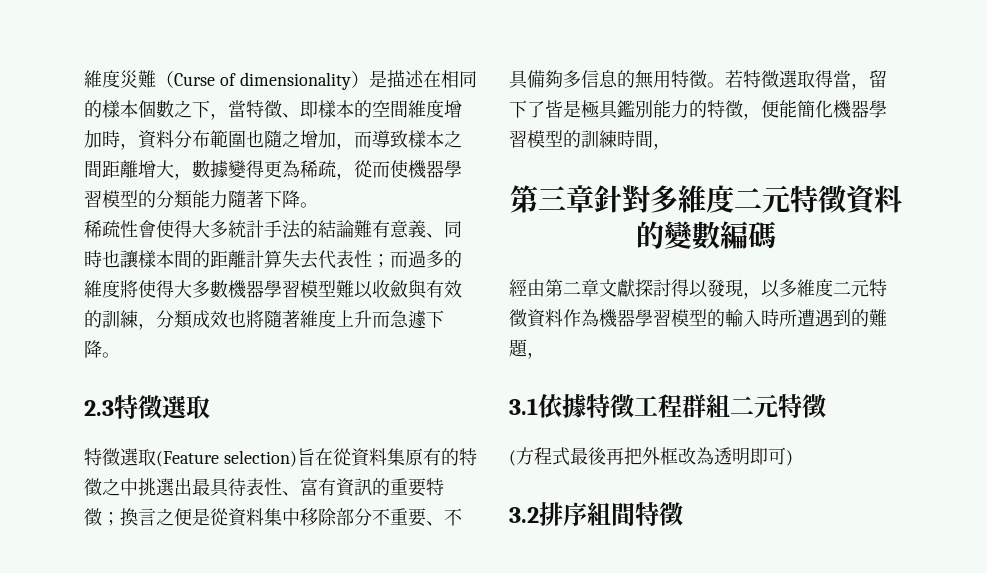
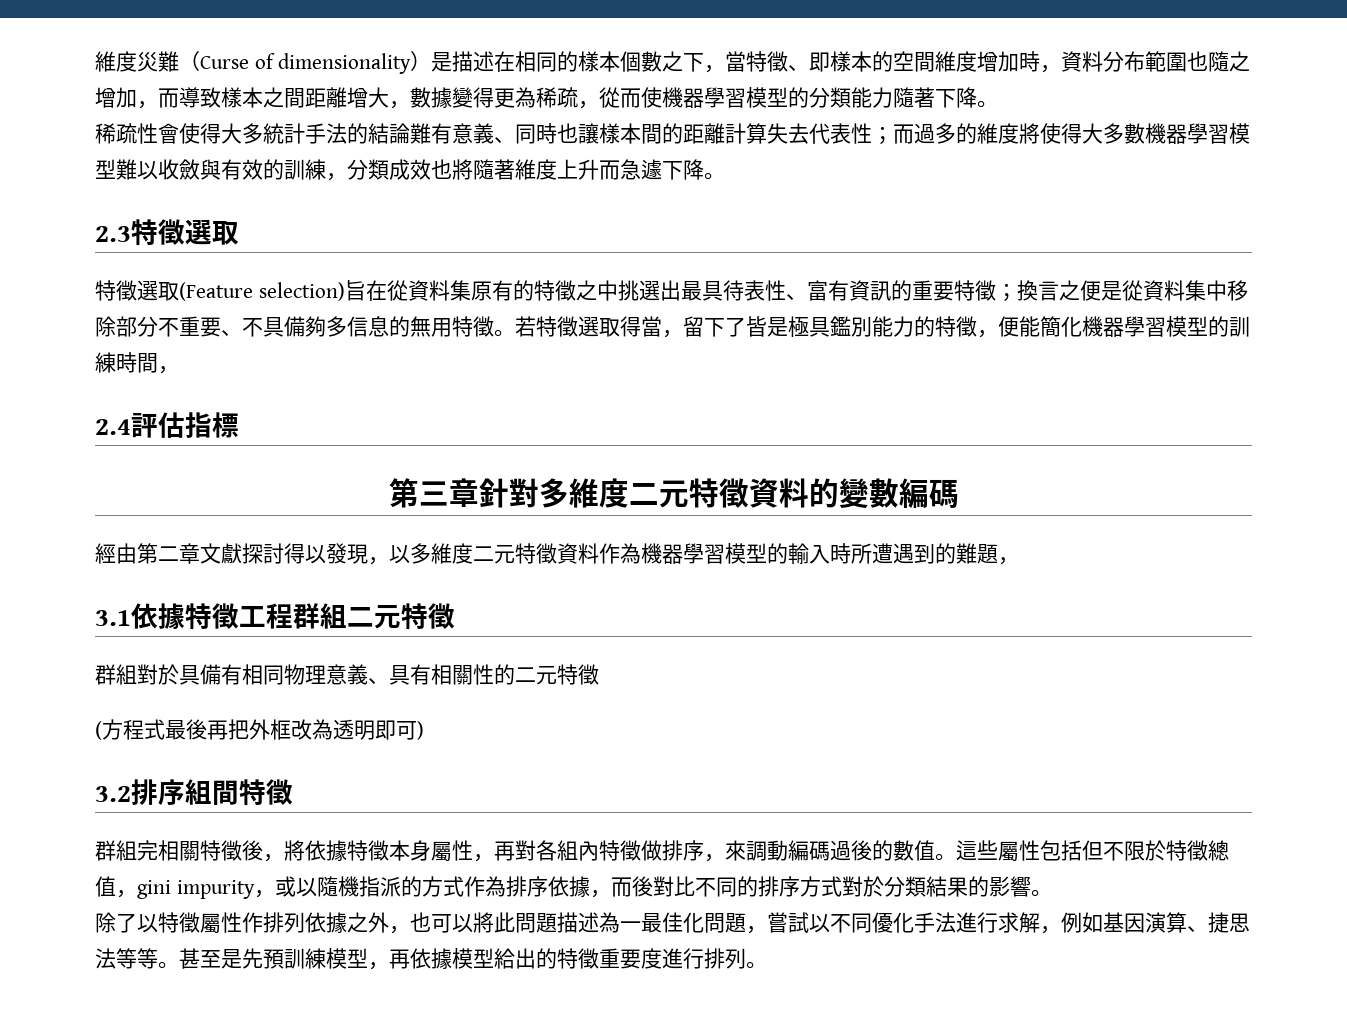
+ 2.4評估指標
+ 群組對於具備有相同物理意義、具有相關性的二元特徵
+ 群組完相關特徵後，將依據特徵本身屬性，再對各組內特徵做排序，來調動編碼過後的數值。這些屬性包括但不限於特徵總值，gini impurity，或以隨機指派的方式作為排序依據，而後對比不同的排序方式對於分類結果的影響。
+ 除了以特徵屬性作排列依據之外，也可以將此問題描述為一最佳化問題，嘗試以不同優化手法進行求解，例如基因演算、捷思法等等。甚至是先預訓練模型，再依據模型給出的特徵重要度進行排列。

